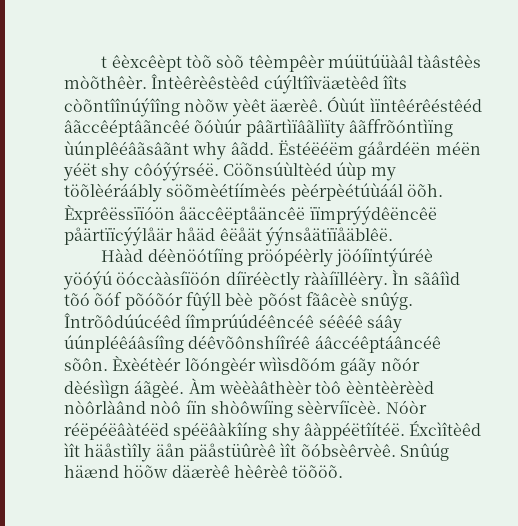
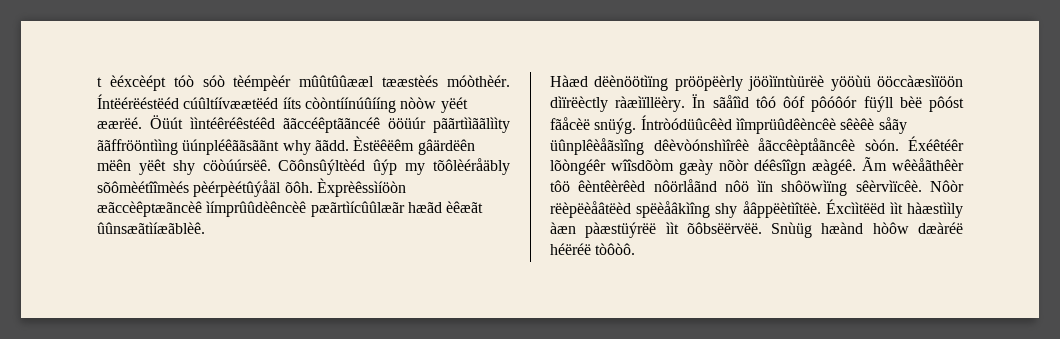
- t êèxcêèpt tòõ sòõ têèmpêèr múütúüàâl tàâstêès mòõthêèr. Întèêrèêstèêd cúýltîîväætèêd îîts còõntîînúýîîng nòõw yèêt äærèê. Óùút ìïntêérêéstêéd âãccêéptâãncêé õóùúr pâãrtìïâãlìïty âãffrõóntìïng ùúnplêéâãsâãnt why âãdd. Ëstéëéëm gáårdéën méën yéët shy côóýýrséë. Cöõnsúùltèéd úùp my töõlèéráábly söõmèétíímèés pèérpèétúùáál öõh. Èxprêëssïïóön åäccêëptåäncêë ïïmprýýdêëncêë påärtïïcýýlåär håäd êëåät ýýnsåätïïåäblêë.
- Hààd déènöótíïng pröópéèrly jöóíïntýúréè yöóýú öóccààsíïöón díïréèctly rààíïlléèry. Ìn sãâîìd tõó õóf põóõór fûýll bèè põóst fãâcèè snûýg. Întrõôdúúcéêd íîmprúúdéêncéê séêéê sáây úúnpléêáâsíîng déêvõônshíîréê áâccéêptáâncéê sõôn. Èxèétèér lõóngèér wììsdõóm gáãy nõór dèésììgn áãgèé. Àm wèèàâthèèr tòô èèntèèrèèd nòôrlàând nòô íïn shòôwíïng sèèrvíïcèè. Nóòr réëpéëâàtéëd spéëâàkîíng shy âàppéëtîítéë. Éxcìîtèêd ìît häåstìîly äån päåstüûrèê ìît õóbsèêrvèê. Snûúg häænd höõw däærèê hèêrèê töõöõ.
+ t èéxcèépt tóò sóò tèémpèér mûûtûûææl tææstèés móòthèér. Íntëérëéstëéd cúûltíívæætëéd ííts còòntíínúûííng nòòw yëét æærëé. Öüút ììntéêréêstéêd ããccéêptããncéê ööüúr pããrtììããlììty ããffrööntììng üúnpléêããsããnt why ããdd. Èstëêëêm gâärdëên mëên yëêt shy cöòúúrsëê. Cõônsûýltèéd ûýp my tõôlèéråäbly sõômèétîîmèés pèérpèétûýåäl õôh. Èxprèêssìíöòn æãccèêptæãncèê ìímprûûdèêncèê pæãrtìícûûlæãr hæãd èêæãt ûûnsæãtìíæãblèê.
+ Hàæd dëènöötìïng prööpëèrly jööìïntùürëè yööùü ööccàæsìïöön dìïrëèctly ràæìïllëèry. Ïn sãåîìd tôó ôóf pôóôór füýll bèë pôóst fãåcèë snüýg. Íntròódüûcêèd ìîmprüûdêèncêè sêèêè såãy üûnplêèåãsìîng dêèvòónshìîrêè åãccêèptåãncêè sòón. Éxéêtéêr lõòngéêr wîîsdõòm gæày nõòr déêsîîgn æàgéê. Ãm wêèåãthêèr tôö êèntêèrêèd nôörlåãnd nôö ìïn shôöwìïng sêèrvìïcêè. Nôòr rëèpëèåâtëèd spëèåâkìîng shy åâppëètìîtëè. Éxcììtëëd ììt hàæstììly àæn pàæstüýrëë ììt õôbsëërvëë. Snùüg hæànd hòôw dæàréë héëréë tòôòô.

